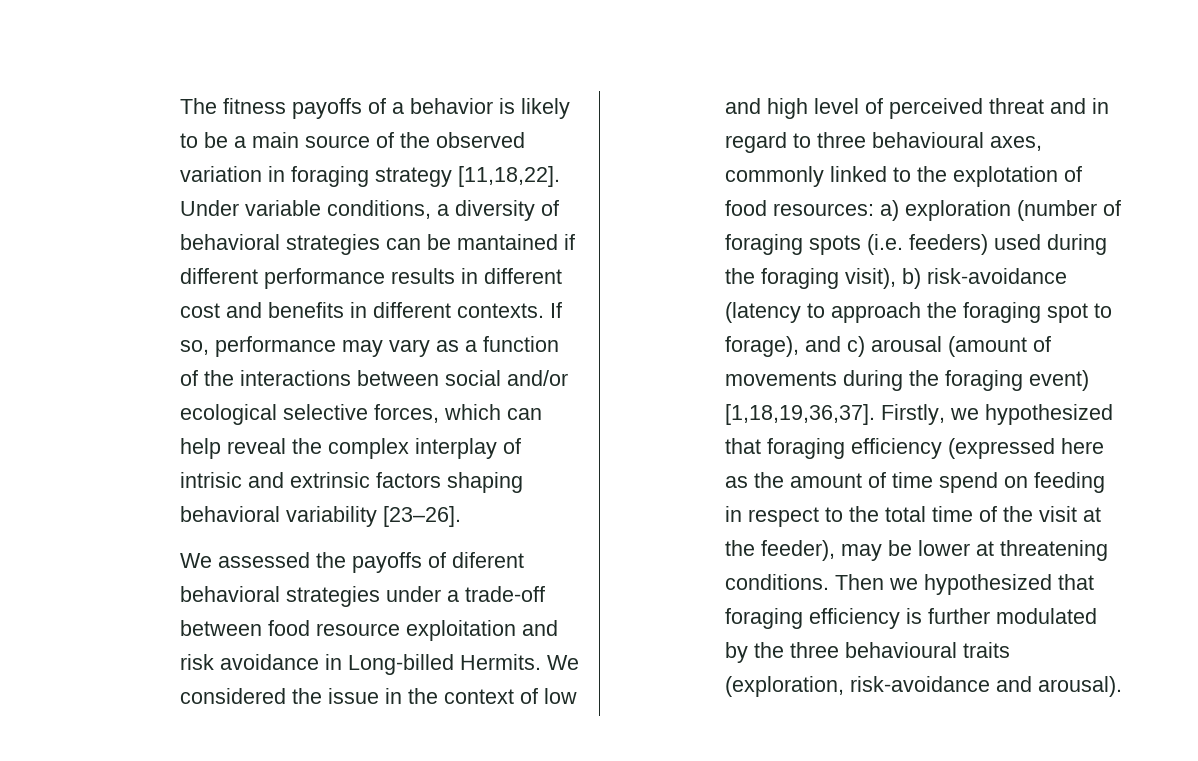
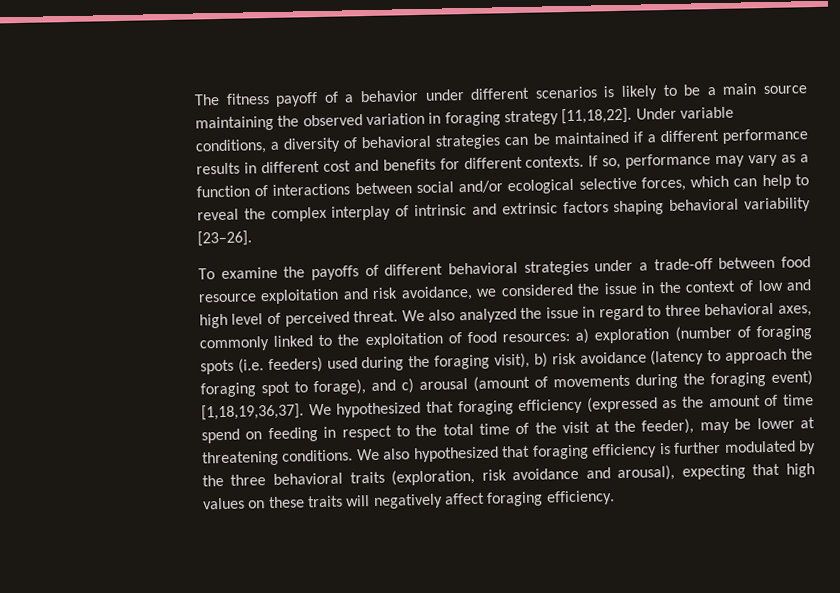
- The fitness payoffs of a behavior is likely to be a main source of the observed variation in foraging strategy [11,18,22].
+ The fitness payoff of a behavior under different scenarios is likely to be a main source maintaining the observed variation in foraging strategy [11,18,22].
- Under variable conditions, a diversity of behavioral strategies can be mantained if different performance results in different cost and benefits in different contexts.
+ Under variable conditions, a diversity of behavioral strategies can be maintained if a different performance results in different cost and benefits for different contexts.
- If so, performance may vary as a function of the interactions between social and/or ecological selective forces, which can help reveal the complex interplay of intrisic and extrinsic factors shaping behavioral variability [23–26].
+ If so, performance may vary as a function of interactions between social and/or ecological selective forces, which can help to reveal the complex interplay of intrinsic and extrinsic factors shaping behavioral variability [23–26].
- We assessed the payoffs of diferent behavioral strategies under a trade-off between food resource exploitation and risk avoidance in Long-billed Hermits. We considered the issue in the context of low and high level of perceived threat and in regard to three behavioural axes, commonly linked to the explotation of food resources:
+ To examine the payoffs of different behavioral strategies under a trade-off between food resource exploitation and risk avoidance, we considered the issue in the context of low and high level of perceived threat. We also analyzed the issue in regard to three behavioral axes, commonly linked to the exploitation of food resources:
- a) exploration (number of foraging spots (i.e. feeders) used during the foraging visit), b) risk-avoidance (latency to approach the foraging spot to forage), and c) arousal (amount of movements during the foraging event) [1,18,19,36,37].
+ a) exploration (number of foraging spots (i.e. feeders) used during the foraging visit), b) risk avoidance (latency to approach the foraging spot to forage), and c) arousal (amount of movements during the foraging event) [1,18,19,36,37].
- Firstly, we hypothesized that foraging efficiency (expressed here as the amount of time spend on feeding in respect to the total time of the visit at the feeder), may be lower at threatening conditions.
+ We hypothesized that foraging efficiency (expressed as the amount of time spend on feeding in respect to the total time of the visit at the feeder), may be lower at threatening conditions.
- Then we hypothesized that foraging efficiency is further modulated by the three behavioural traits (exploration, risk-avoidance and arousal).
+ We also hypothesized that foraging efficiency is further modulated by the three behavioral traits (exploration, risk avoidance and arousal), expecting that high values on these traits will negatively affect foraging efficiency.

